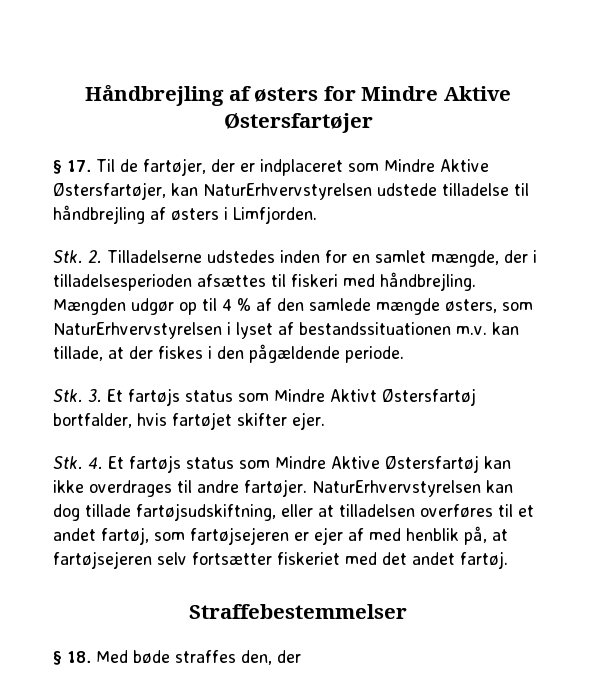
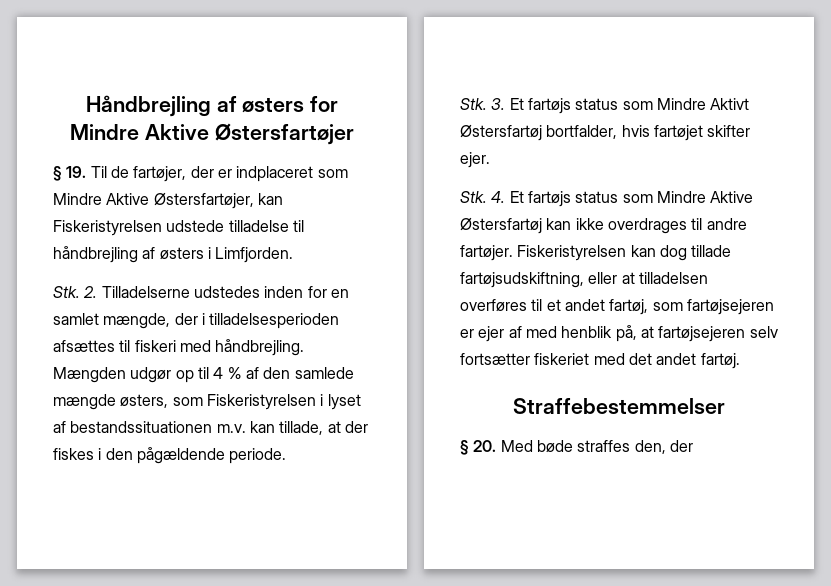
- § 17. Til de fartøjer, der er indplaceret som Mindre Aktive Østersfartøjer, kan NaturErhvervstyrelsen udstede tilladelse til håndbrejling af østers i Limfjorden.
+ § 19. Til de fartøjer, der er indplaceret som Mindre Aktive Østersfartøjer, kan Fiskeristyrelsen udstede tilladelse til håndbrejling af østers i Limfjorden.
- Mængden udgør op til 4 % af den samlede mængde østers, som NaturErhvervstyrelsen i lyset af bestandssituationen m.v. kan tillade, at der fiskes i den pågældende periode.
+ Mængden udgør op til 4 % af den samlede mængde østers, som Fiskeristyrelsen i lyset af bestandssituationen m.v. kan tillade, at der fiskes i den pågældende periode.
- NaturErhvervstyrelsen kan dog tillade fartøjsudskiftning, eller at tilladelsen overføres til et andet fartøj, som fartøjsejeren er ejer af med henblik på, at fartøjsejeren selv fortsætter fiskeriet med det andet fartøj.
+ Fiskeristyrelsen kan dog tillade fartøjsudskiftning, eller at tilladelsen overføres til et andet fartøj, som fartøjsejeren er ejer af med henblik på, at fartøjsejeren selv fortsætter fiskeriet med det andet fartøj.
- § 18. Med bøde straffes den, der
+ § 20. Med bøde straffes den, der

